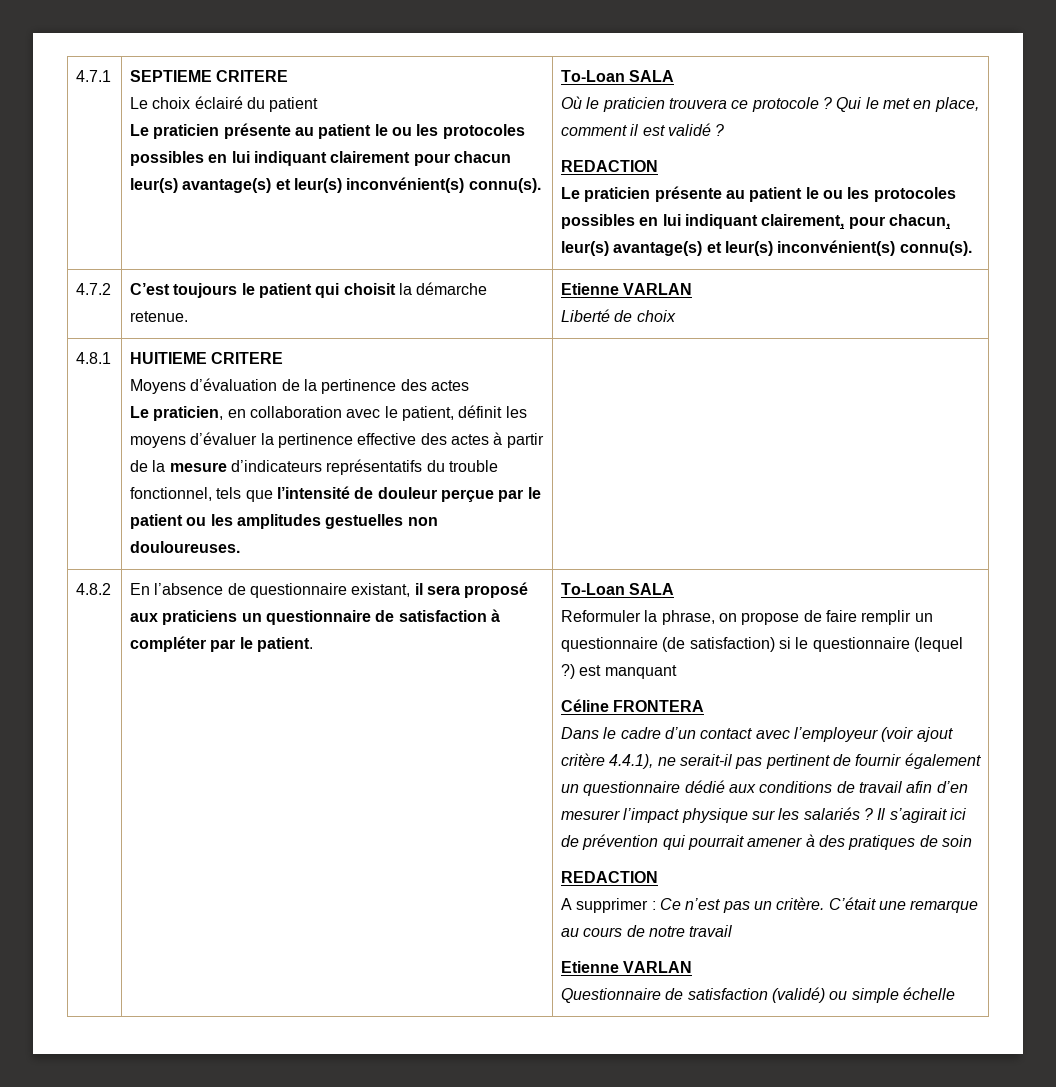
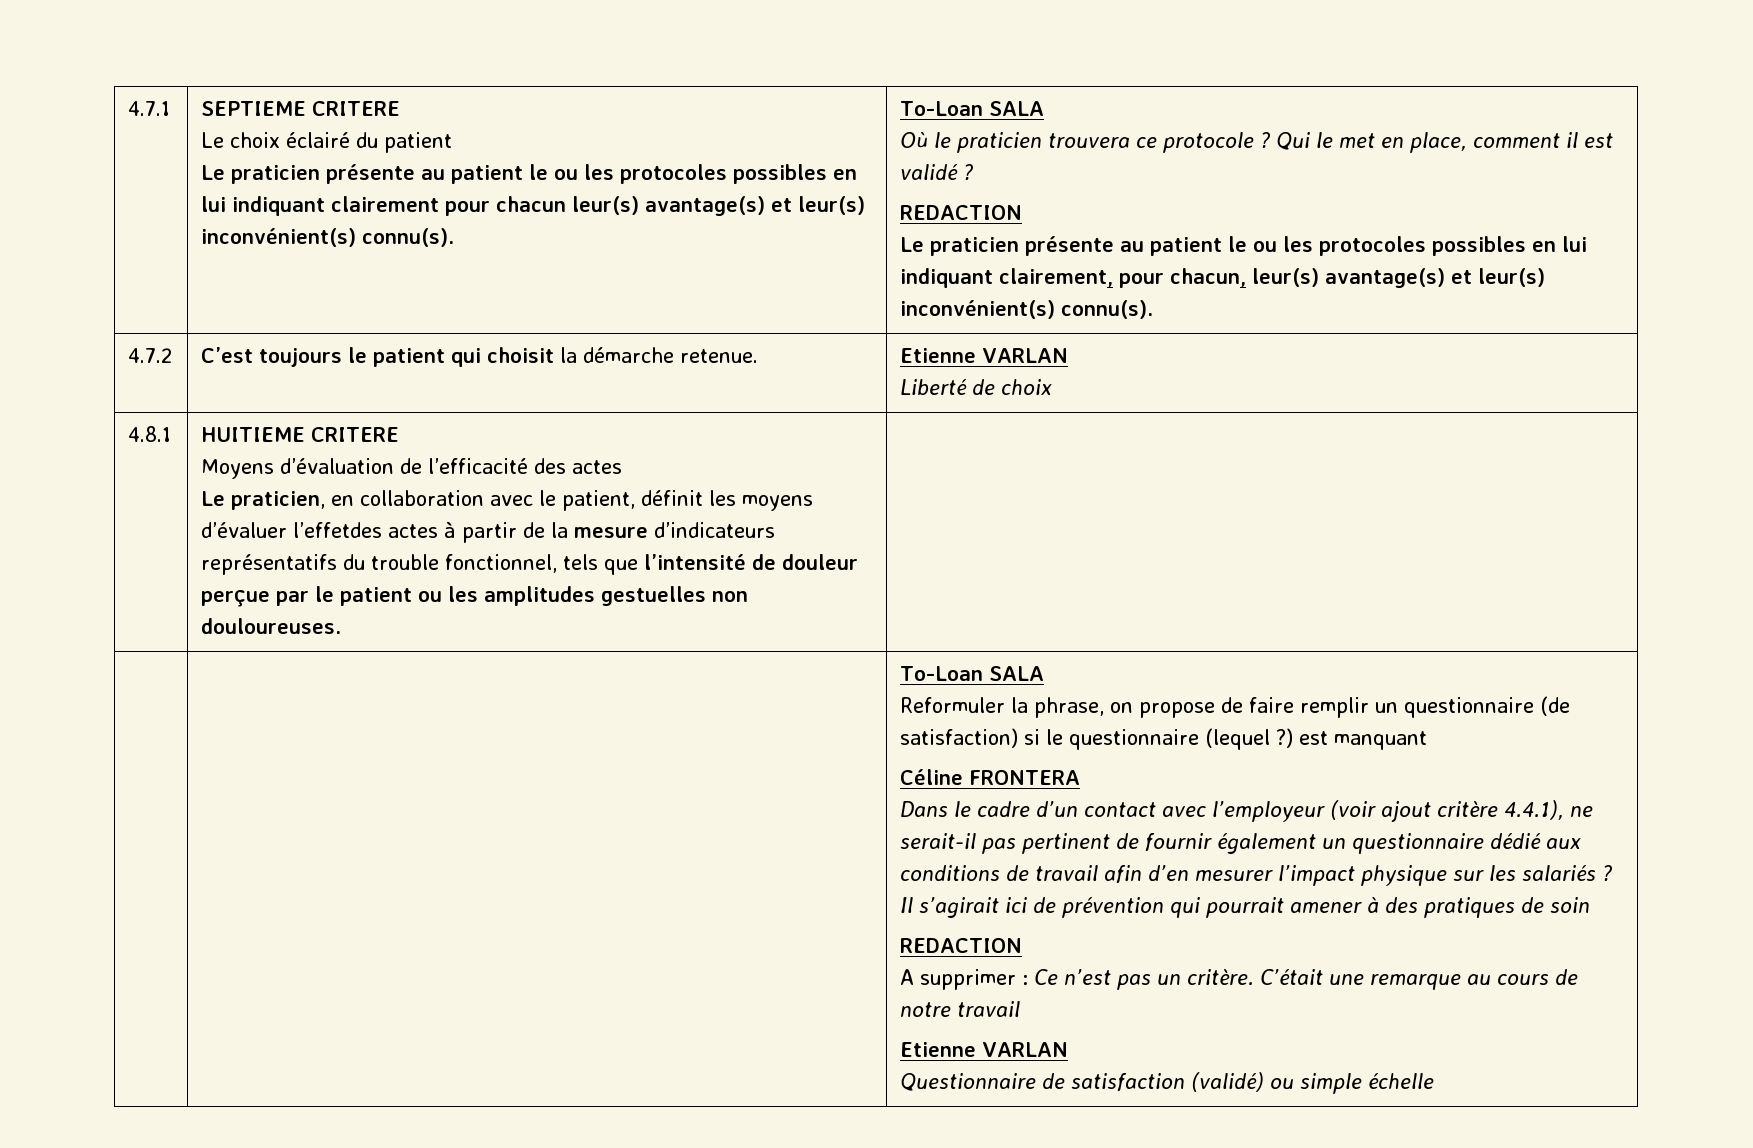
- Moyens d’évaluation de la pertinence des actes
+ Moyens d’évaluation de l’efficacité des actes
- Le praticien, en collaboration avec le patient, définit les moyens d’évaluer la pertinence effective des actes à partir de la mesure d’indicateurs représentatifs du trouble fonctionnel, tels que l’intensité de douleur perçue par le patient ou les amplitudes gestuelles non douloureuses.
+ Le praticien, en collaboration avec le patient, définit les moyens d’évaluer l’effetdes actes à partir de la mesure d’indicateurs représentatifs du trouble fonctionnel, tels que l’intensité de douleur perçue par le patient ou les amplitudes gestuelles non douloureuses.
- 4.8.2 | En l’absence de questionnaire existant, il sera proposé aux praticiens un questionnaire de satisfaction à compléter par le patient.

